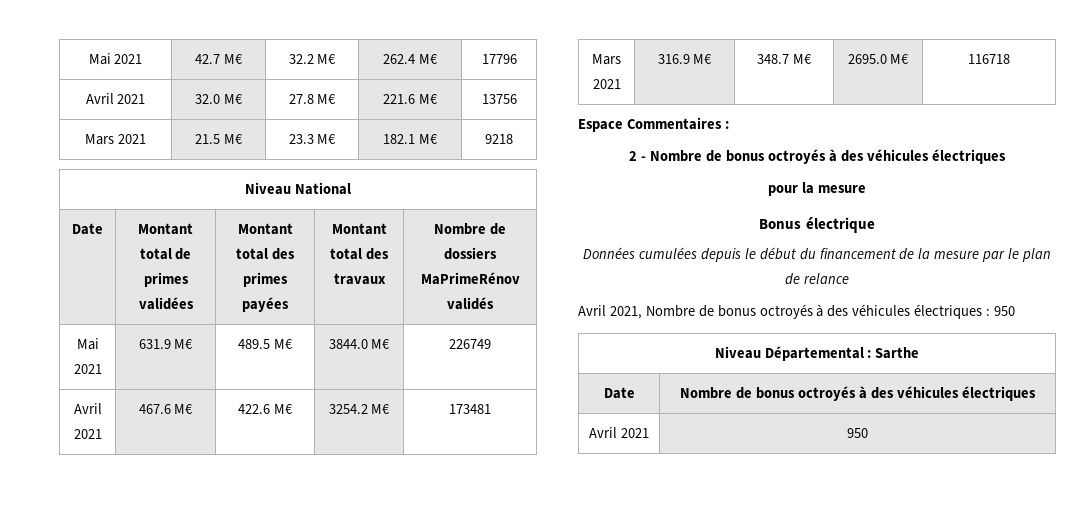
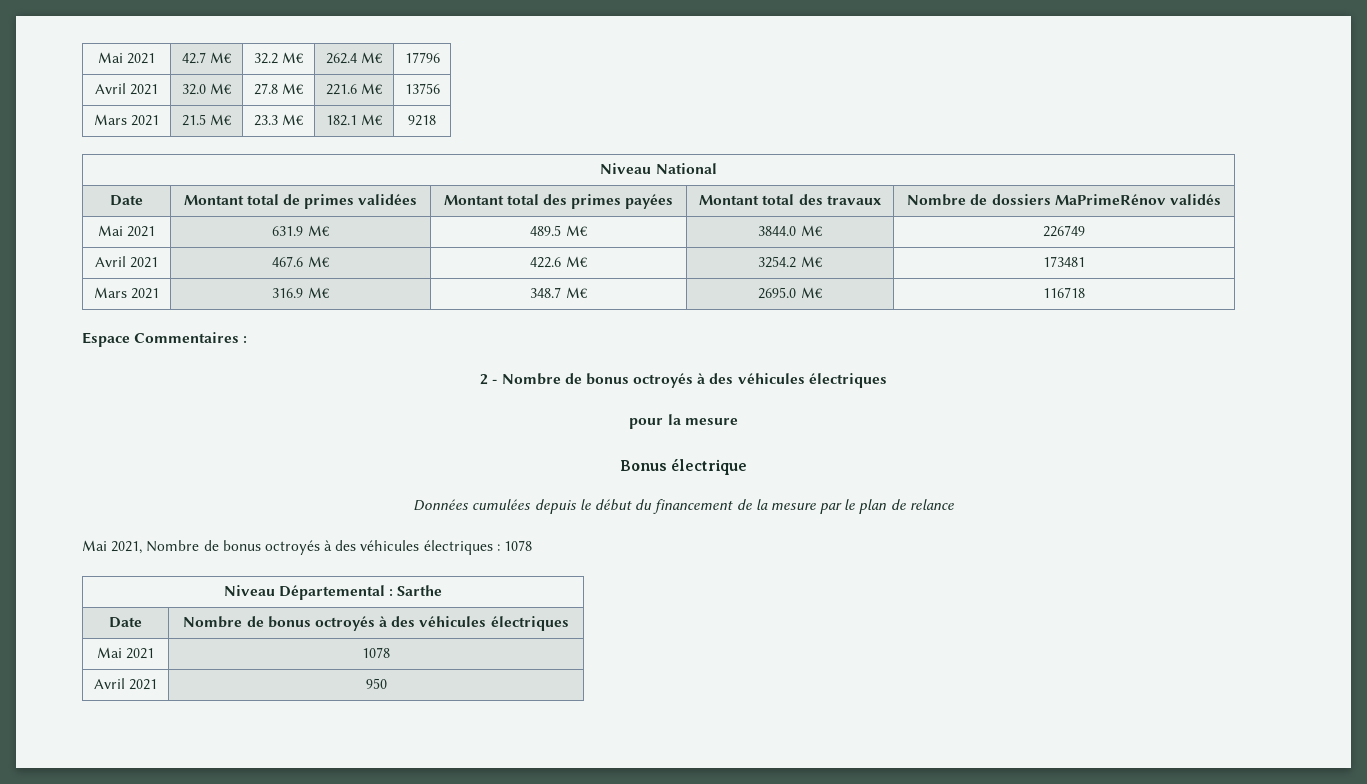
- Avril 2021, Nombre de bonus octroyés à des véhicules électriques : 950
+ Mai 2021, Nombre de bonus octroyés à des véhicules électriques : 1078
+ Mai 2021 | 1078

